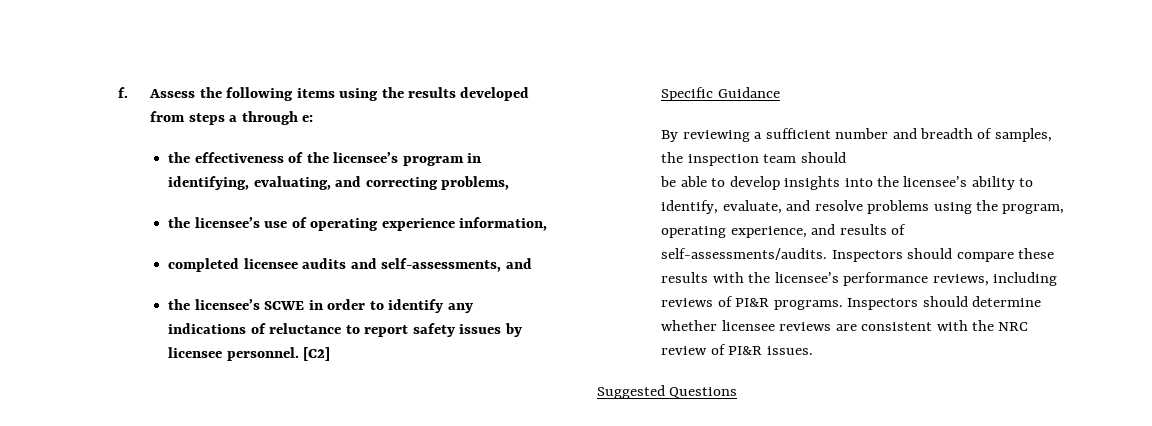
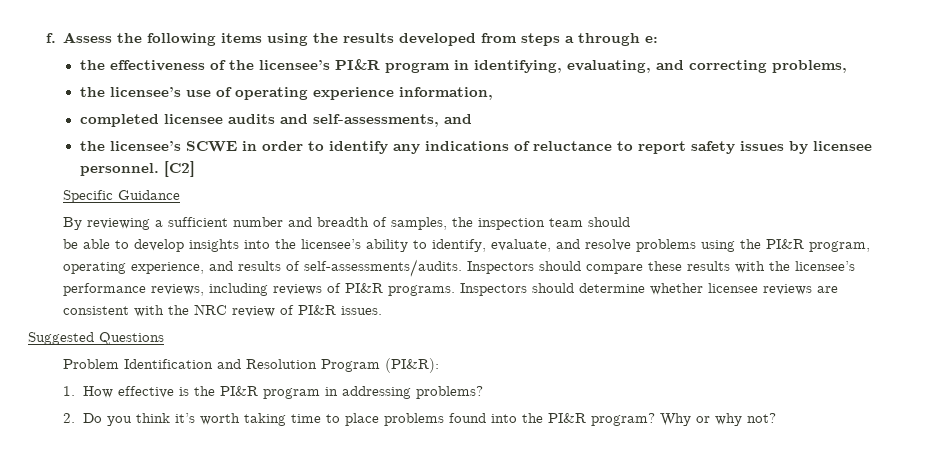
- the effectiveness of the licensee’s program in identifying, evaluating, and correcting problems,
+ the effectiveness of the licensee’s PI&R program in identifying, evaluating, and correcting problems,
- be able to develop insights into the licensee’s ability to identify, evaluate, and resolve problems using the program, operating experience, and results of self-assessments/audits.
+ be able to develop insights into the licensee’s ability to identify, evaluate, and resolve problems using the PI&R program, operating experience, and results of self-assessments/audits.
+ Problem Identification and Resolution Program (PI&R):
+ 1. How effective is the PI&R program in addressing problems?
+ 2. Do you think it’s worth taking time to place problems found into the PI&R program? Why or why not?

